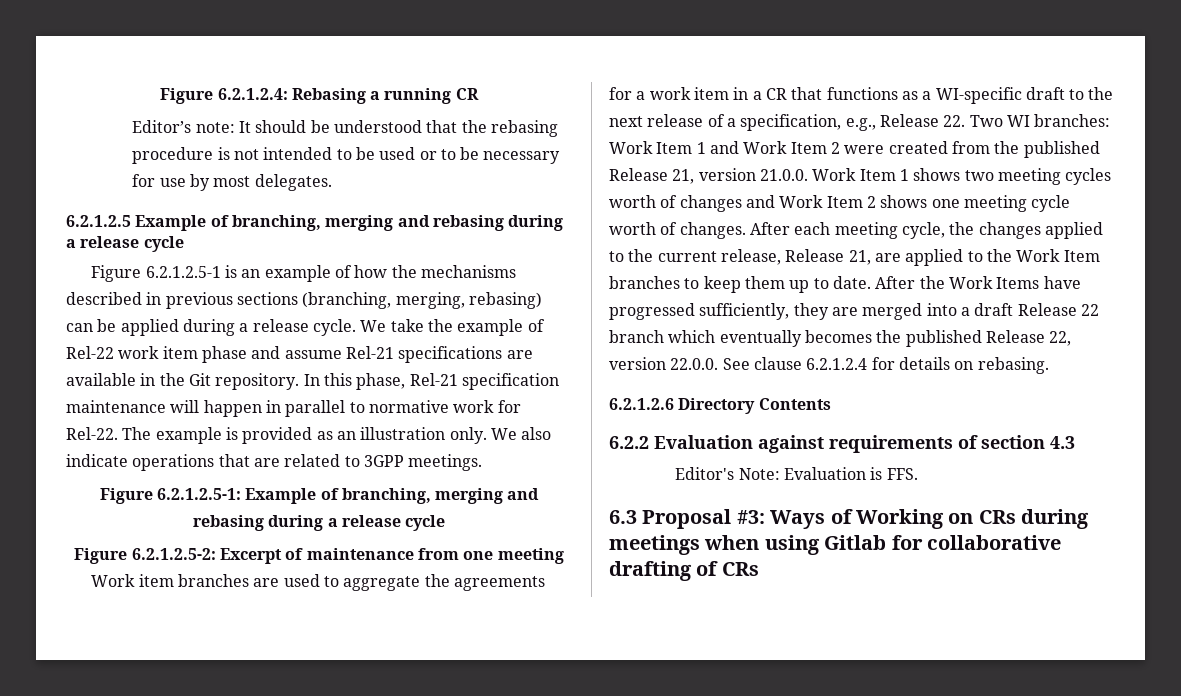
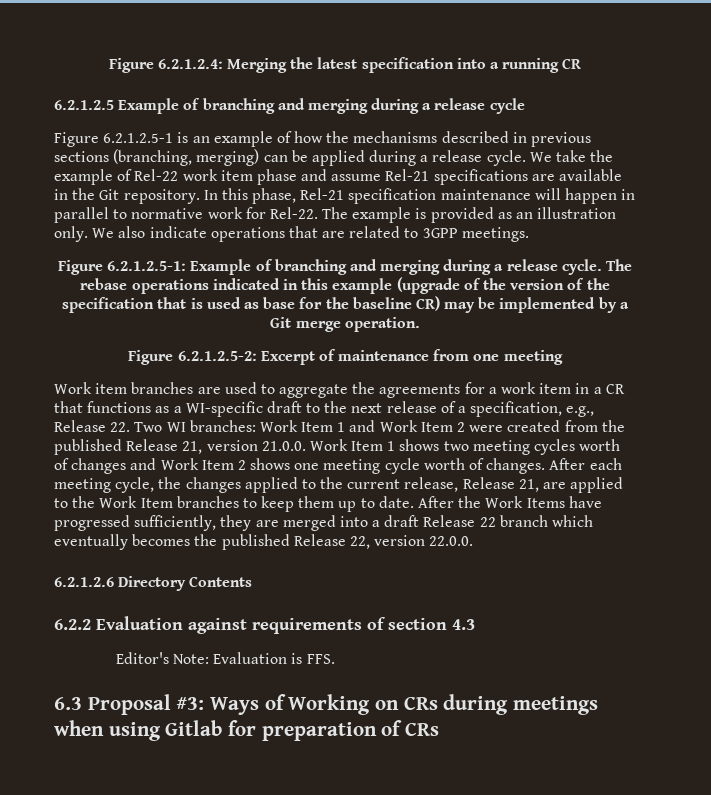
- Figure 6.2.1.2.4: Rebasing a running CR
- Editor’s note: It should be understood that the rebasing procedure is not intended to be used or to be necessary for use by most delegates.
+ Figure 6.2.1.2.4: Merging the latest specification into a running CR
- 6.2.1.2.5 Example of branching, merging and rebasing during a release cycle
+ 6.2.1.2.5 Example of branching and merging during a release cycle
- Figure 6.2.1.2.5-1 is an example of how the mechanisms described in previous sections (branching, merging, rebasing) can be applied during a release cycle.
+ Figure 6.2.1.2.5-1 is an example of how the mechanisms described in previous sections (branching, merging) can be applied during a release cycle.
- Figure 6.2.1.2.5-1: Example of branching, merging and rebasing during a release cycle
+ Figure 6.2.1.2.5-1: Example of branching and merging during a release cycle. The rebase operations indicated in this example (upgrade of the version of the specification that is used as base for the baseline CR) may be implemented by a Git merge operation.
- After the Work Items have progressed sufficiently, they are merged into a draft Release 22 branch which eventually becomes the published Release 22, version 22.0.0. See clause 6.2.1.2.4 for details on rebasing.
+ After the Work Items have progressed sufficiently, they are merged into a draft Release 22 branch which eventually becomes the published Release 22, version 22.0.0.
- 6.3 Proposal #3: Ways of Working on CRs during meetings when using Gitlab for collaborative drafting of CRs
+ 6.3 Proposal #3: Ways of Working on CRs during meetings when using Gitlab for preparation of CRs

